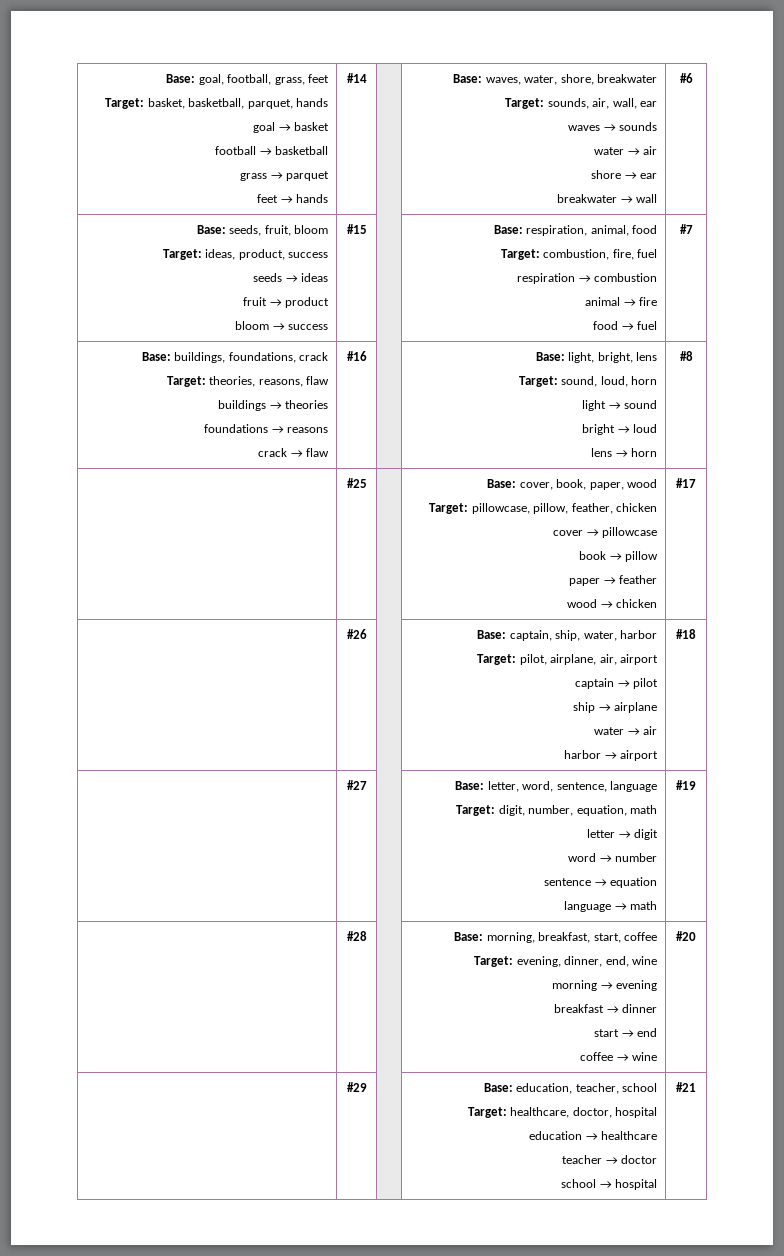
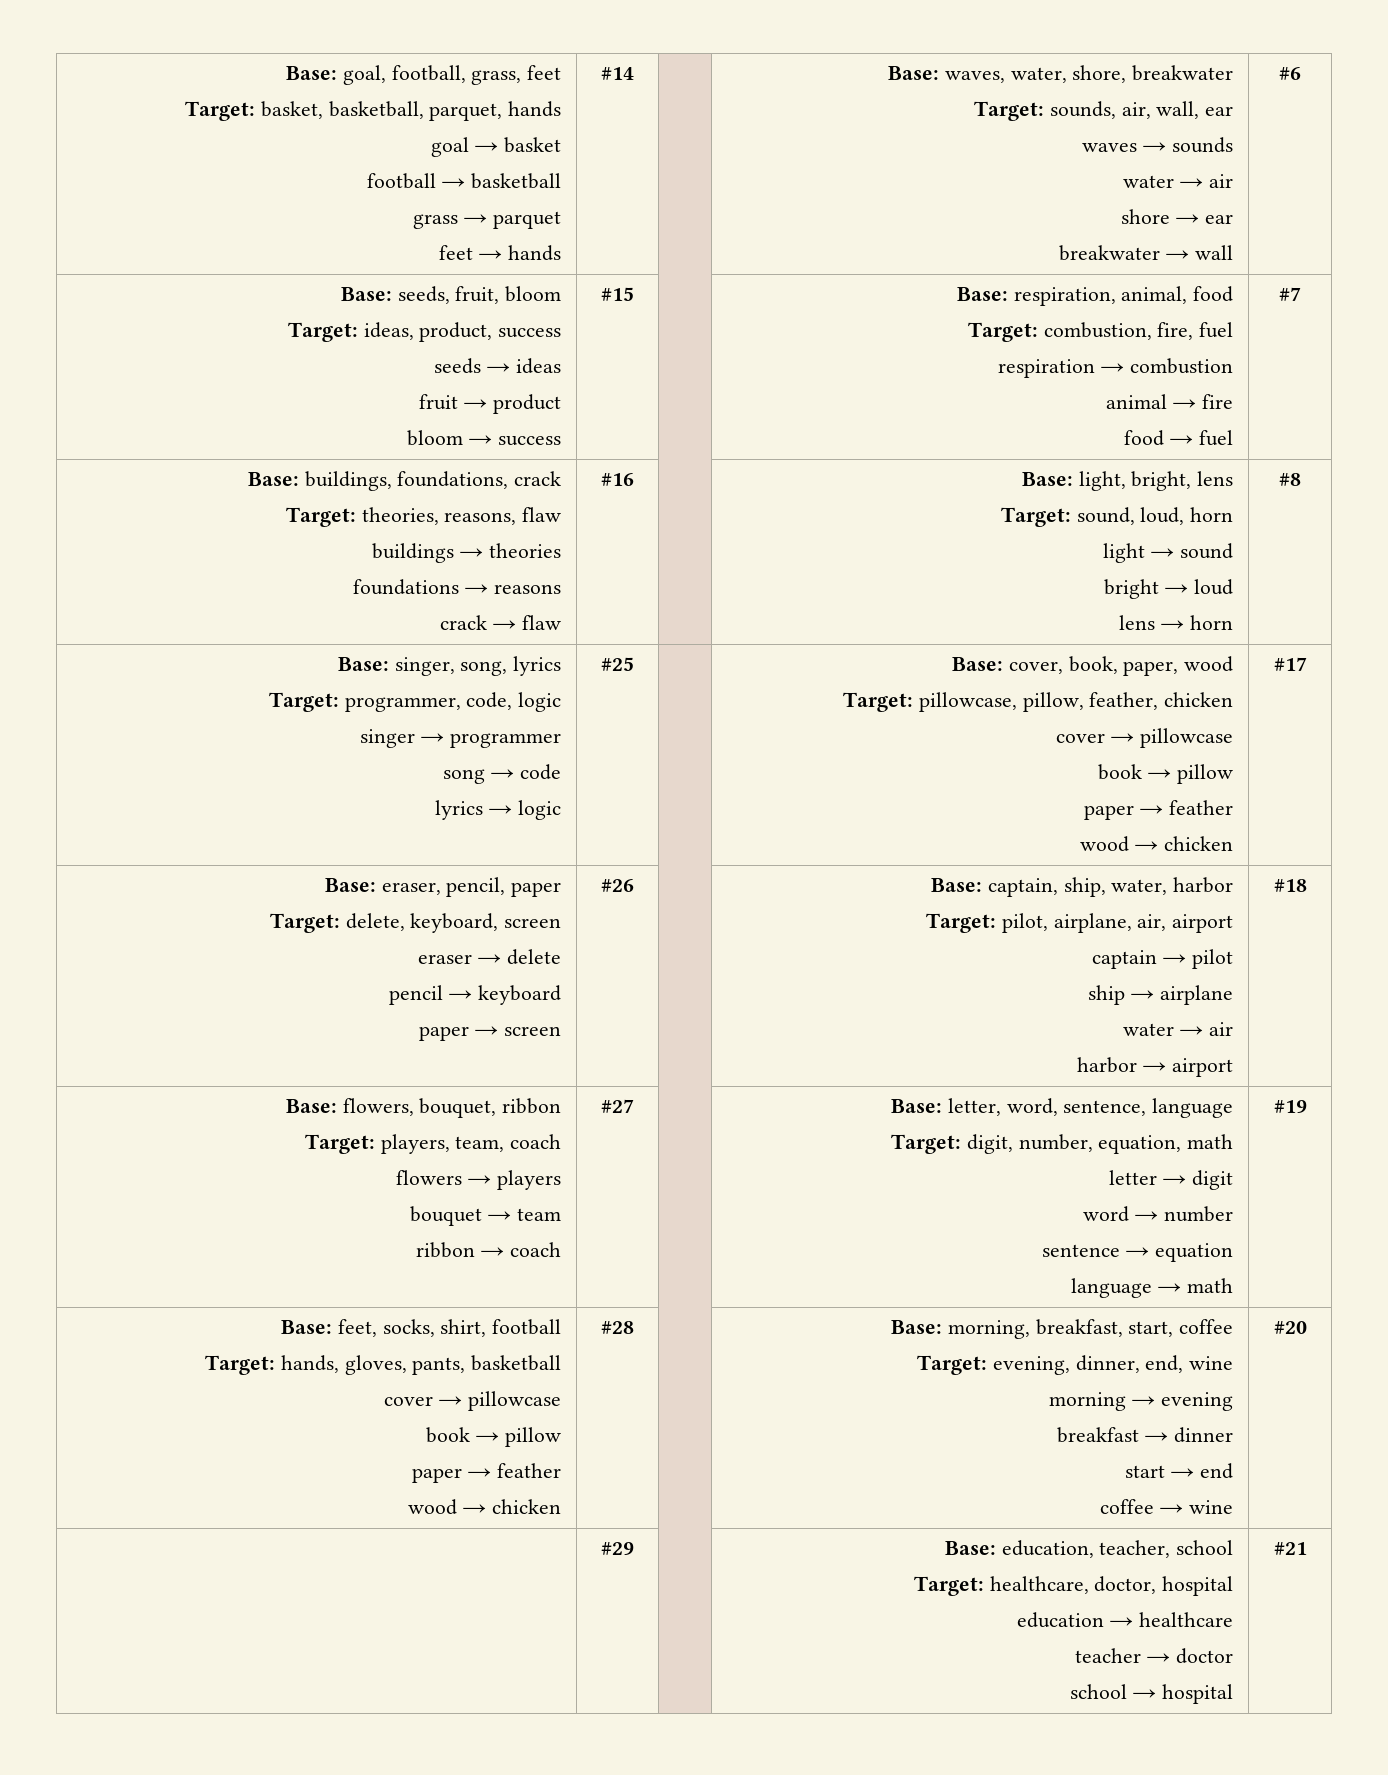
+ Base: singer, song, lyrics
+ Target: programmer, code, logic
+ singer → programmer
+ song → code
+ lyrics → logic
+ Base: eraser, pencil, paper
+ Target: delete, keyboard, screen
+ eraser → delete
+ pencil → keyboard
+ paper → screen
+ Base: flowers, bouquet, ribbon
+ Target: players, team, coach
+ flowers → players
+ bouquet → team
+ ribbon → coach
+ Base: feet, socks, shirt, football
+ Target: hands, gloves, pants, basketball
+ cover → pillowcase
+ book → pillow
+ paper → feather
+ wood → chicken

